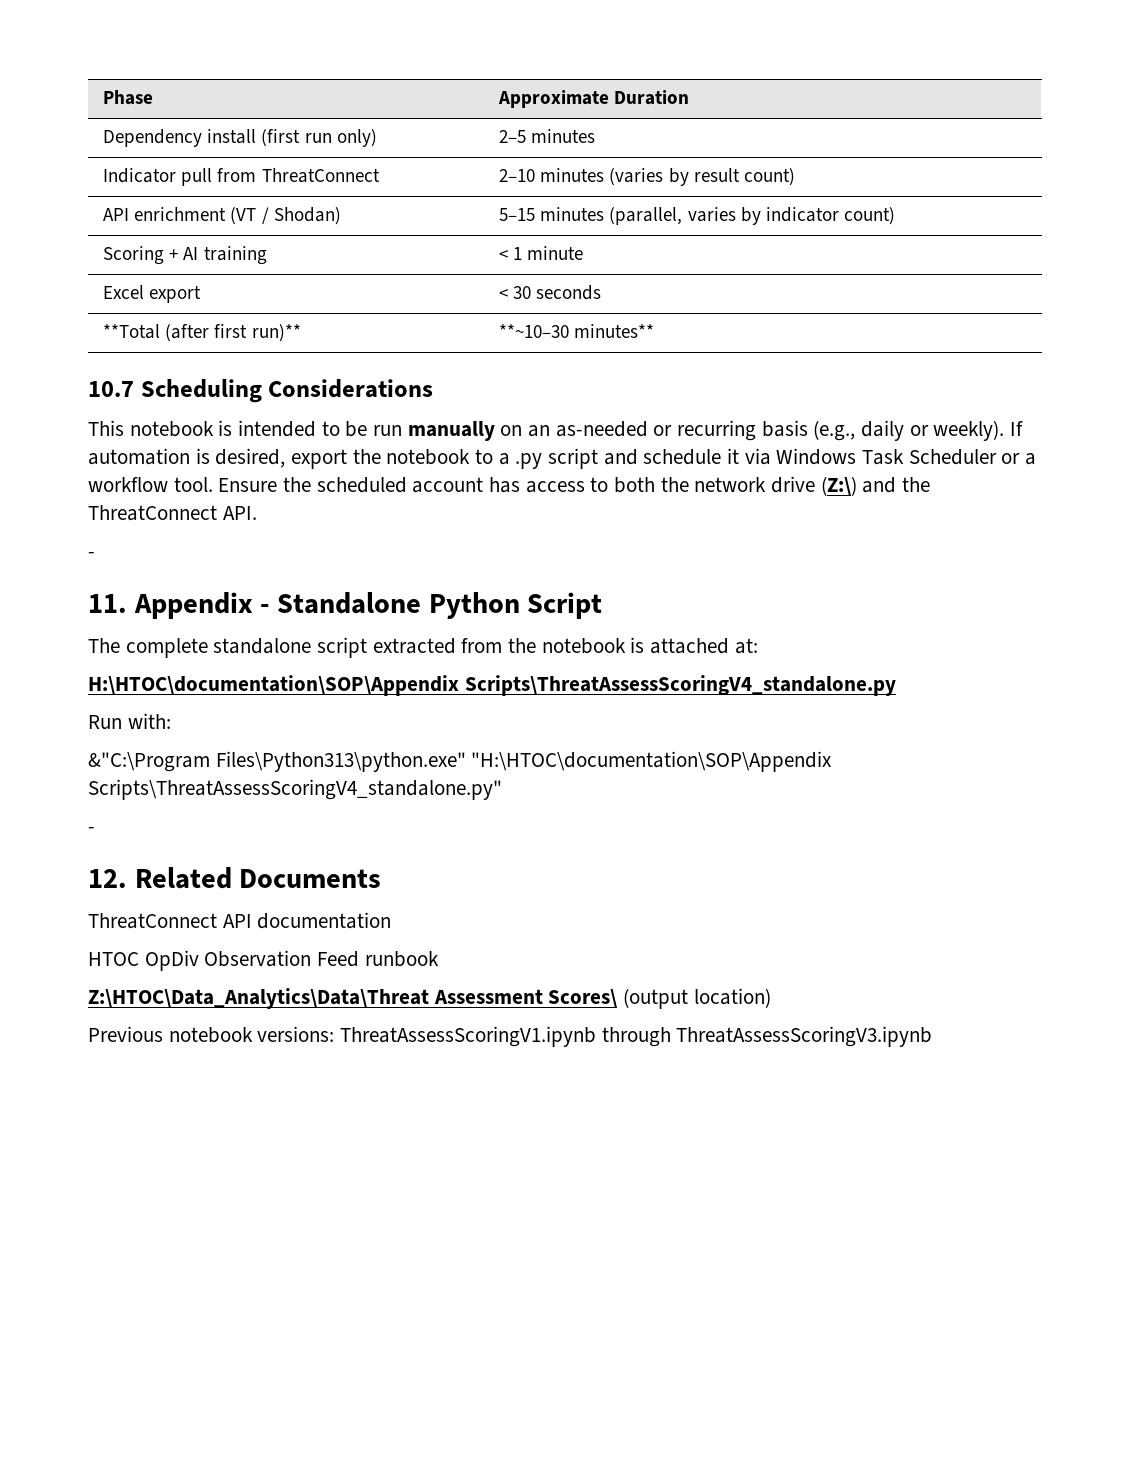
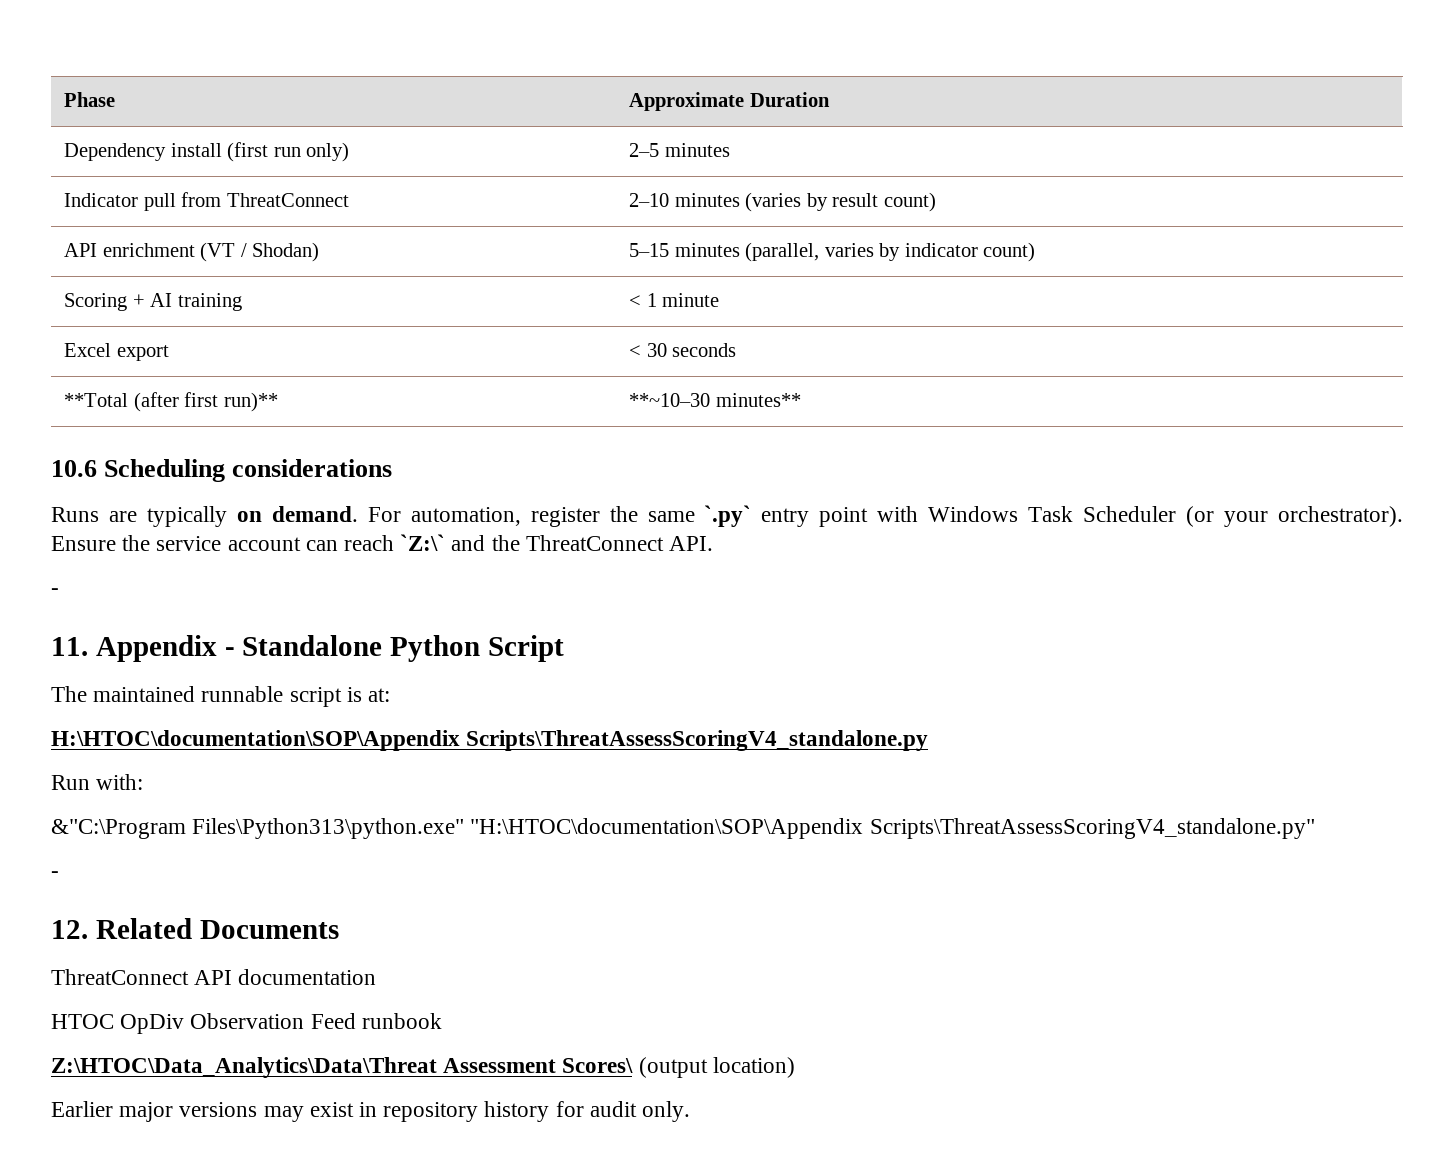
- 10.7 Scheduling Considerations
- This notebook is intended to be run manually on an as-needed or recurring basis (e.g., daily or weekly). If automation is desired, export the notebook to a .py script and schedule it via Windows Task Scheduler or a workflow tool. Ensure the scheduled account has access to both the network drive (Z:\) and the ThreatConnect API.
+ 10.6 Scheduling considerations
+ Runs are typically on demand. For automation, register the same `.py` entry point with Windows Task Scheduler (or your orchestrator). Ensure the service account can reach `Z:\` and the ThreatConnect API.
- The complete standalone script extracted from the notebook is attached at:
+ The maintained runnable script is at:
- Previous notebook versions: ThreatAssessScoringV1.ipynb through ThreatAssessScoringV3.ipynb
+ Earlier major versions may exist in repository history for audit only.

